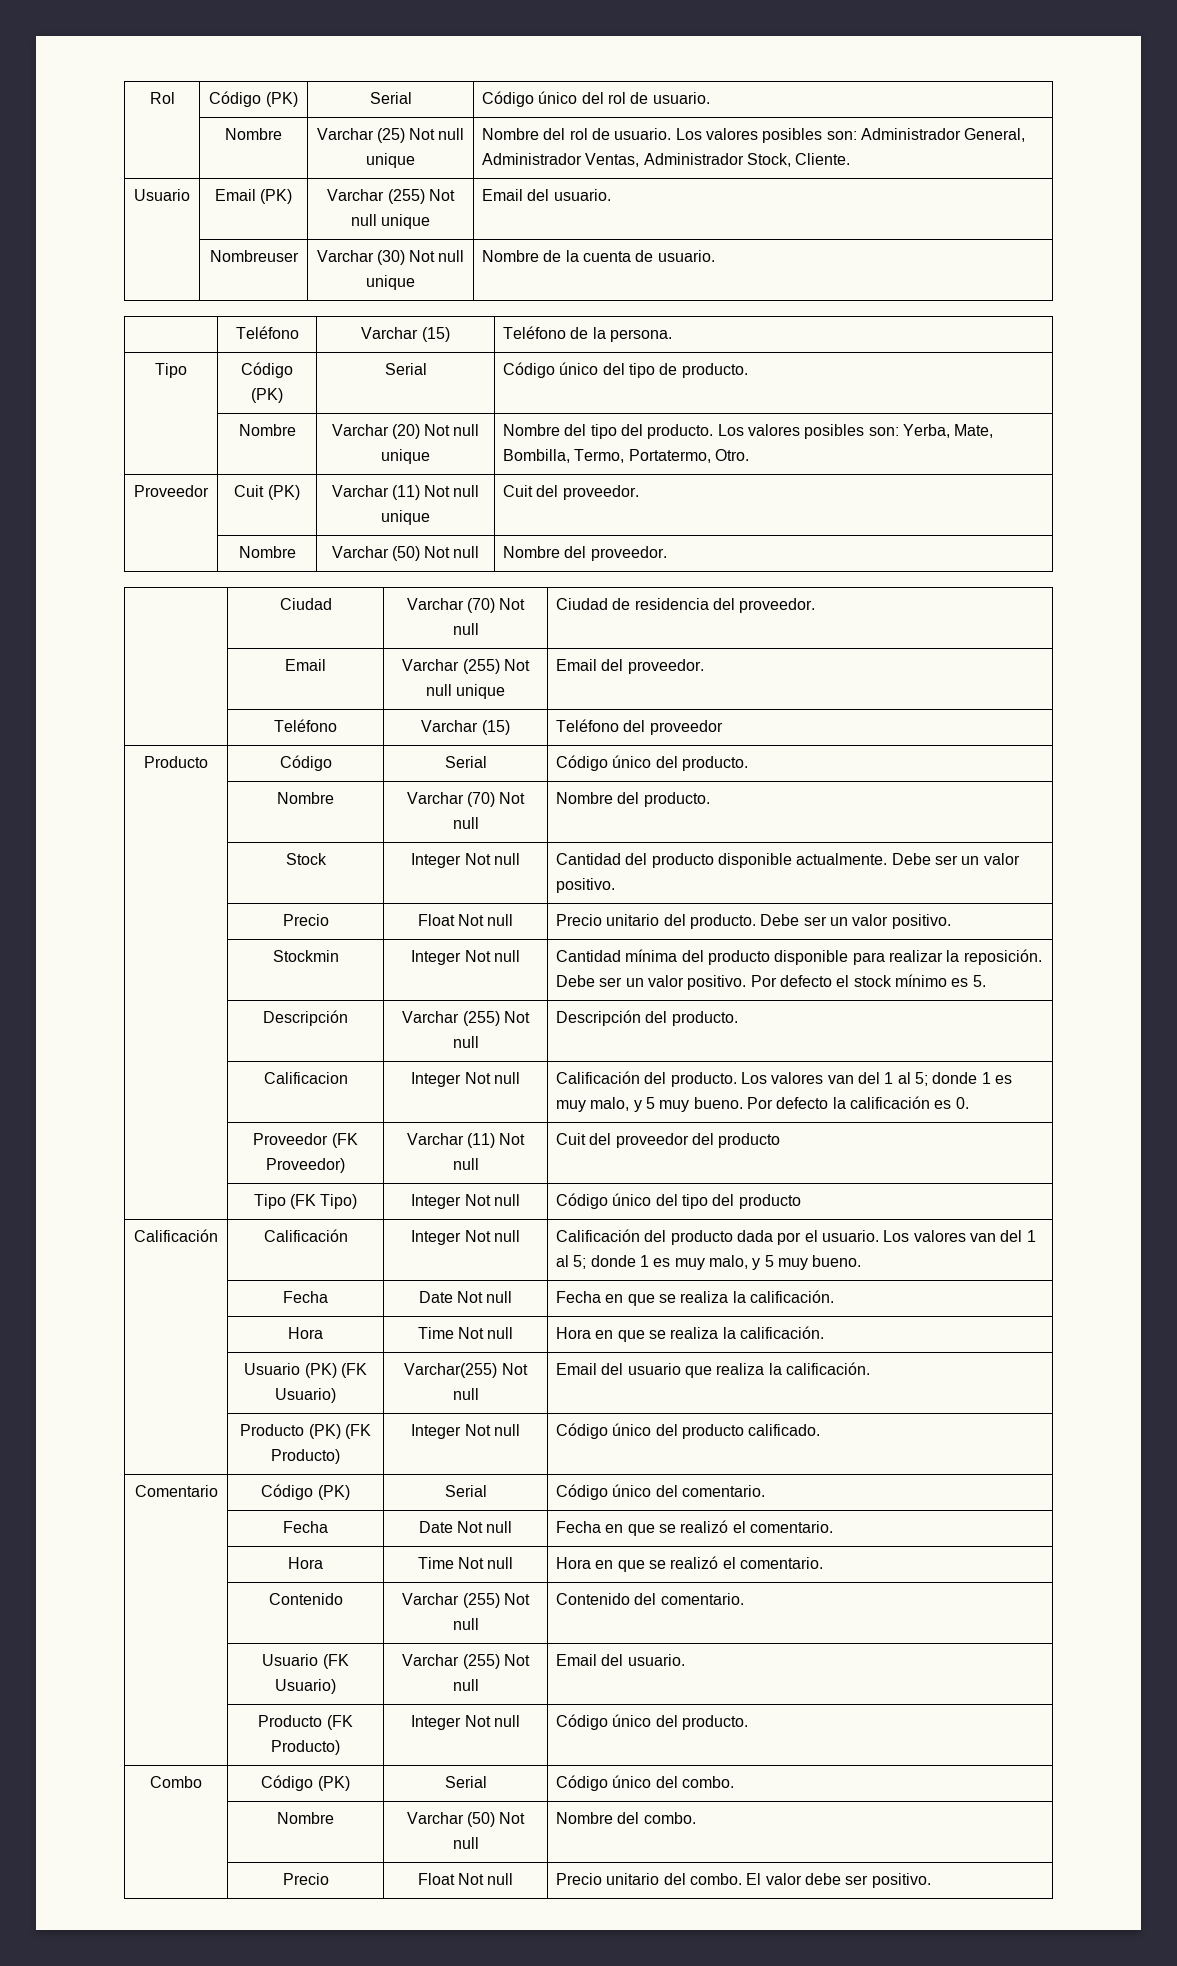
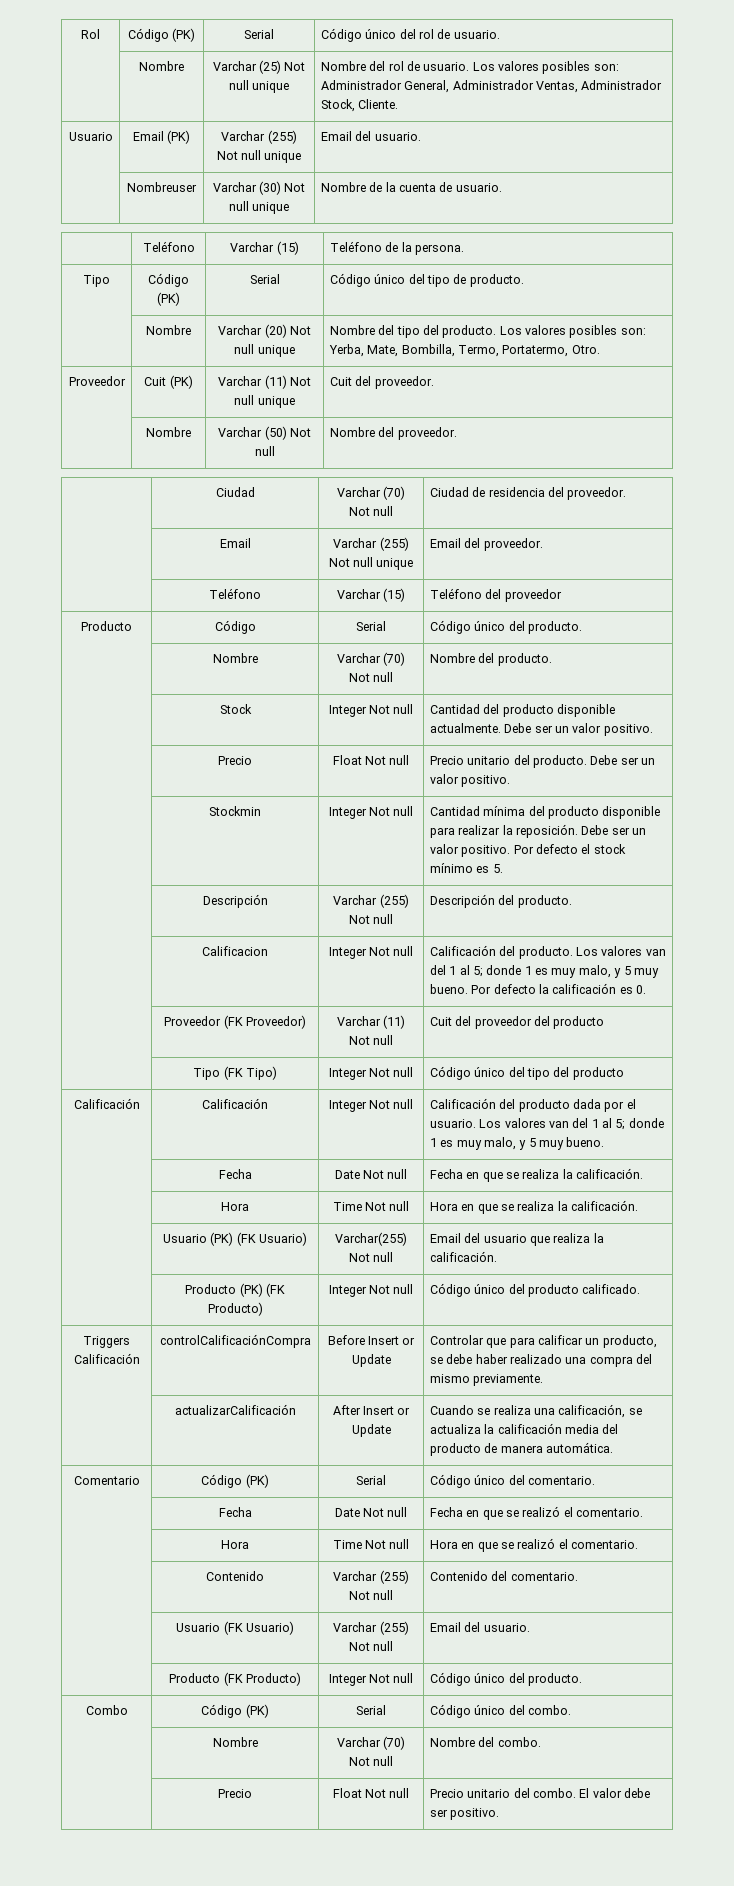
+ Triggers Calificación | controlCalificaciónCompra | Before Insert or Update | Controlar que para calificar un producto, se debe haber realizado una compra del mismo previamente.
+ | actualizarCalificación | After Insert or Update | Cuando se realiza una calificación, se actualiza la calificación media del producto de manera automática.
- | Nombre | Varchar (50) Not null | Nombre del combo.
+ | Nombre | Varchar (70) Not null | Nombre del combo.

